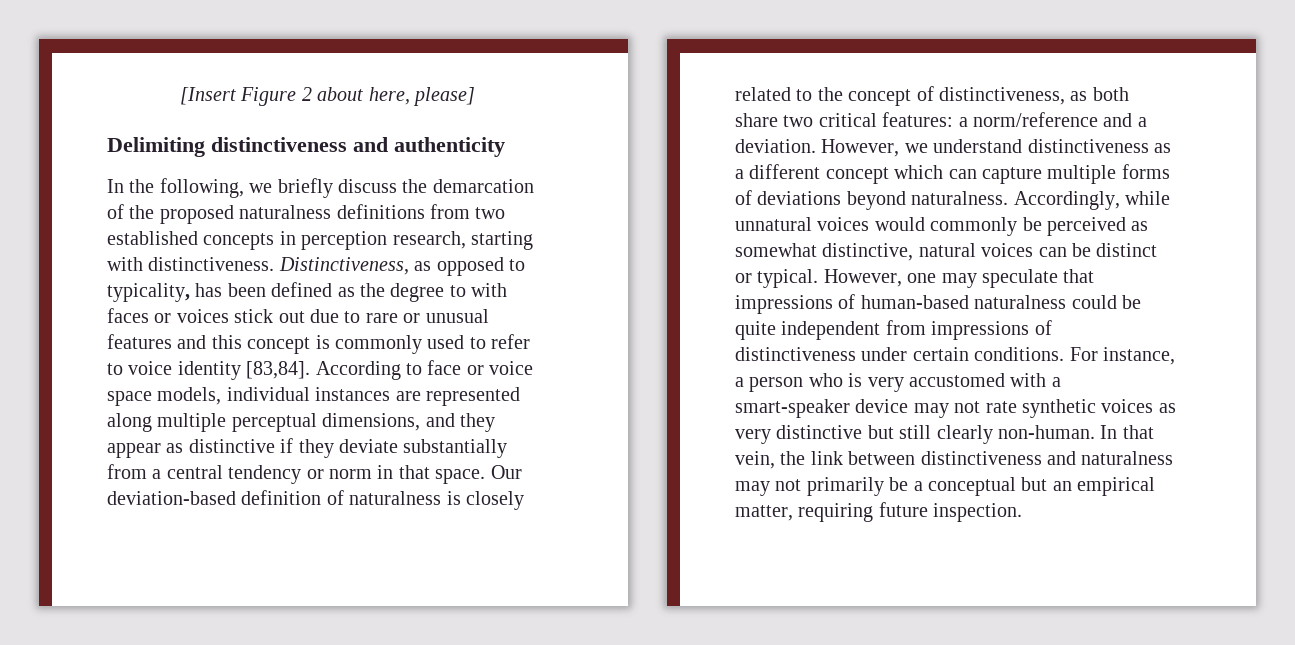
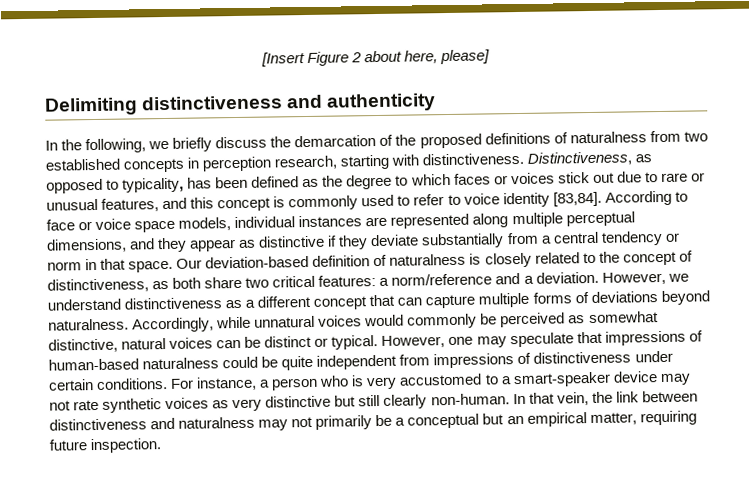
- In the following, we briefly discuss the demarcation of the proposed naturalness definitions from two established concepts in perception research, starting with distinctiveness.
+ In the following, we briefly discuss the demarcation of the proposed definitions of naturalness from two established concepts in perception research, starting with distinctiveness.
- Distinctiveness, as opposed to typicality, has been defined as the degree to with faces or voices stick out due to rare or unusual features and this concept is commonly used to refer to voice identity [83,84].
+ Distinctiveness, as opposed to typicality, has been defined as the degree to which faces or voices stick out due to rare or unusual features, and this concept is commonly used to refer to voice identity [83,84].
- However, we understand distinctiveness as a different concept which can capture multiple forms of deviations beyond naturalness.
+ However, we understand distinctiveness as a different concept that can capture multiple forms of deviations beyond naturalness.
- For instance, a person who is very accustomed with a smart-speaker device may not rate synthetic voices as very distinctive but still clearly non-human.
+ For instance, a person who is very accustomed to a smart-speaker device may not rate synthetic voices as very distinctive but still clearly non-human.

